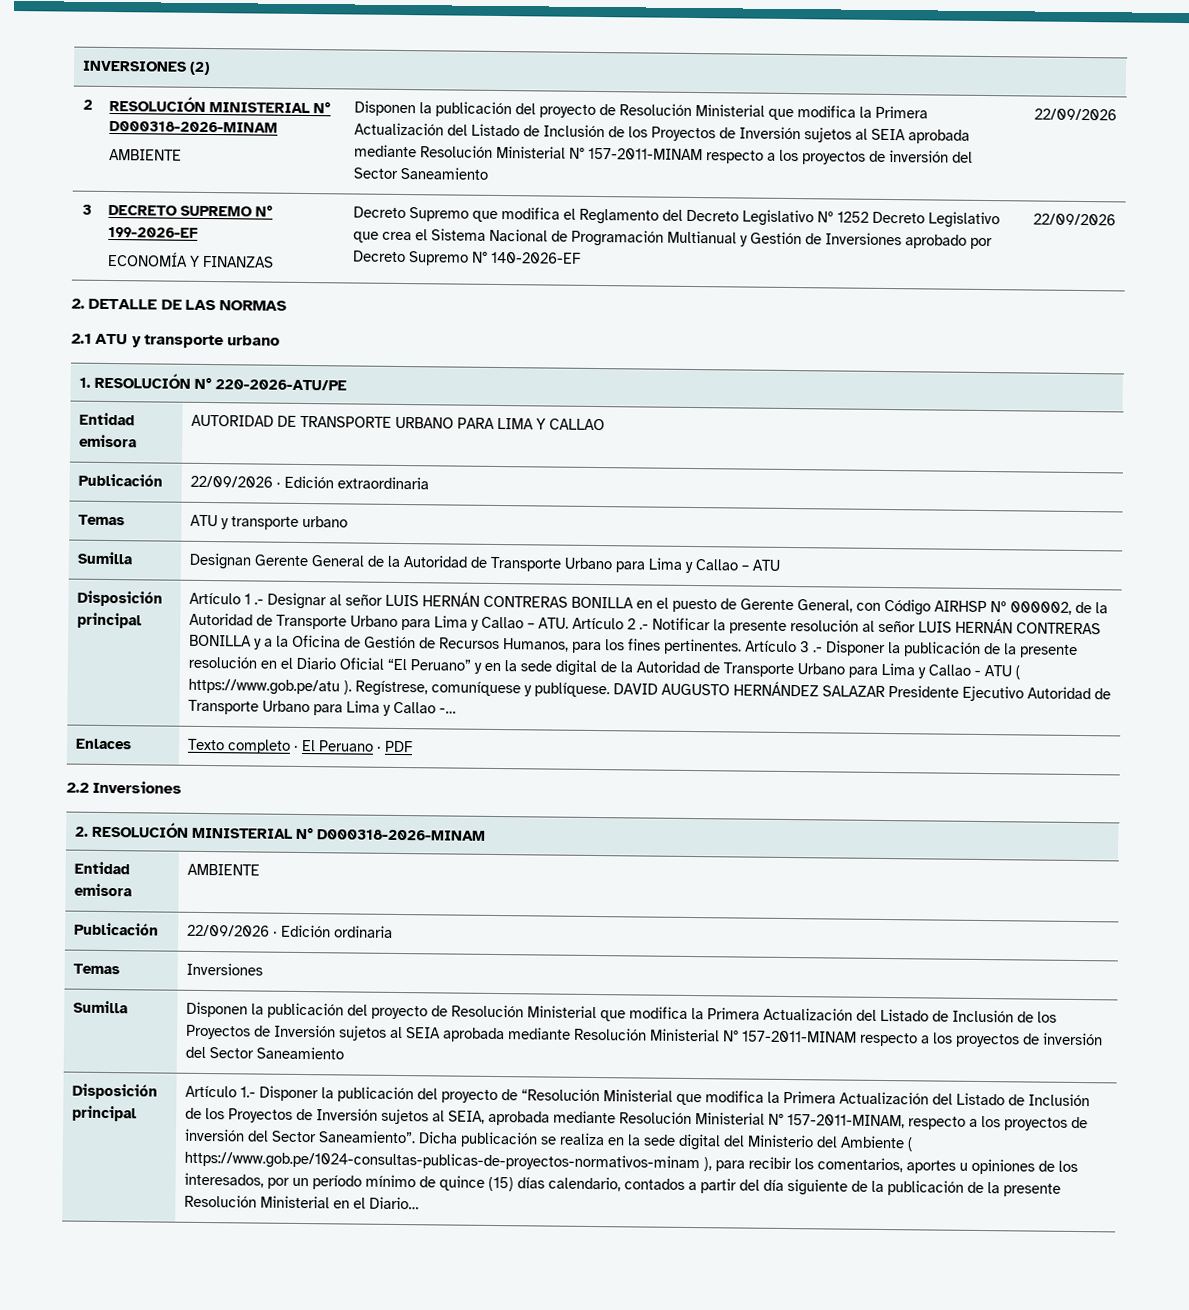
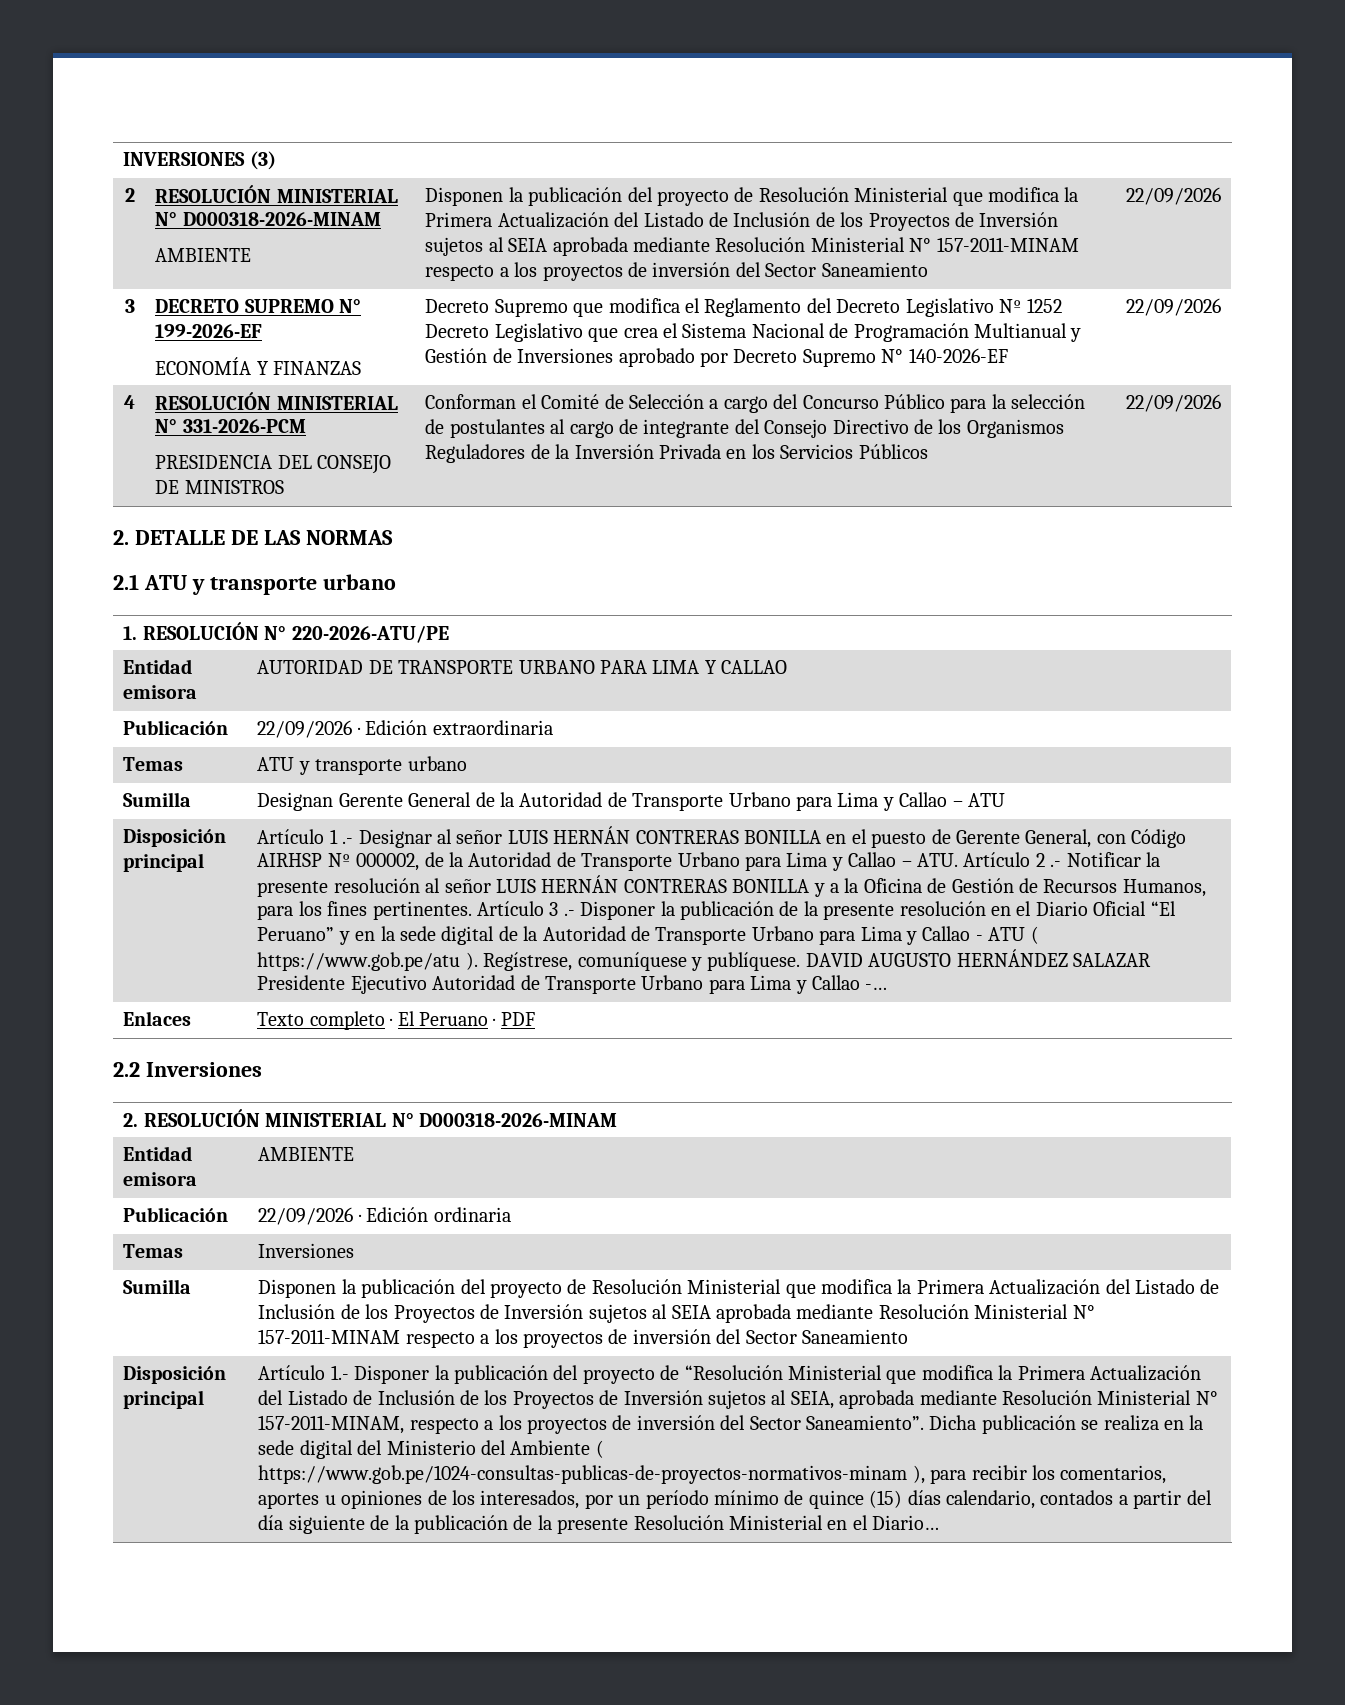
- INVERSIONES (2)
+ INVERSIONES (3)
+ 4 | RESOLUCIÓN MINISTERIAL N° 331-2026-PCM
+ PRESIDENCIA DEL CONSEJO DE MINISTROS | Conforman el Comité de Selección a cargo del Concurso Público para la selección de postulantes al cargo de integrante del Consejo Directivo de los Organismos Reguladores de la Inversión Privada en los Servicios Públicos | 22/09/2026

